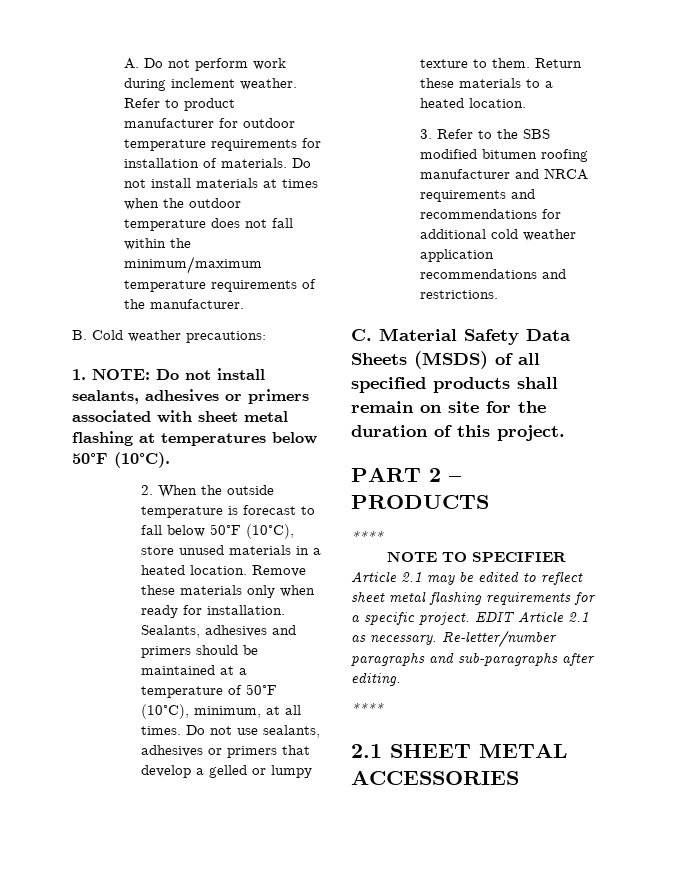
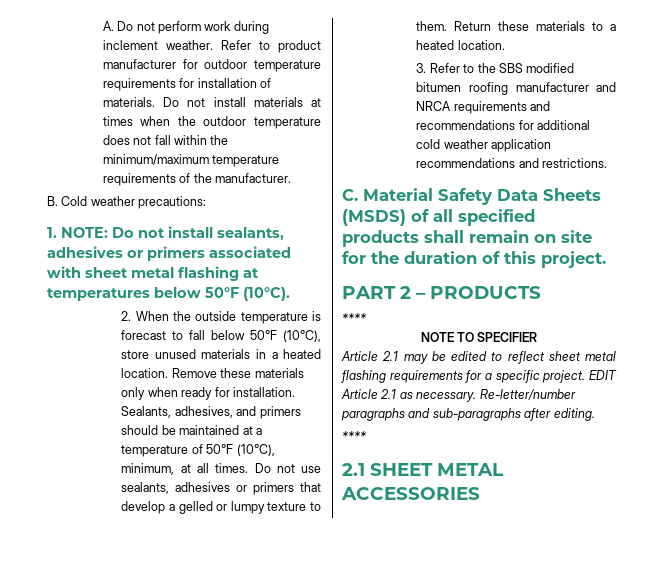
- Sealants, adhesives and primers should be maintained at a temperature of 50°F (10°C), minimum, at all times.
+ Sealants, adhesives, and primers should be maintained at a temperature of 50°F (10°C), minimum, at all times.

